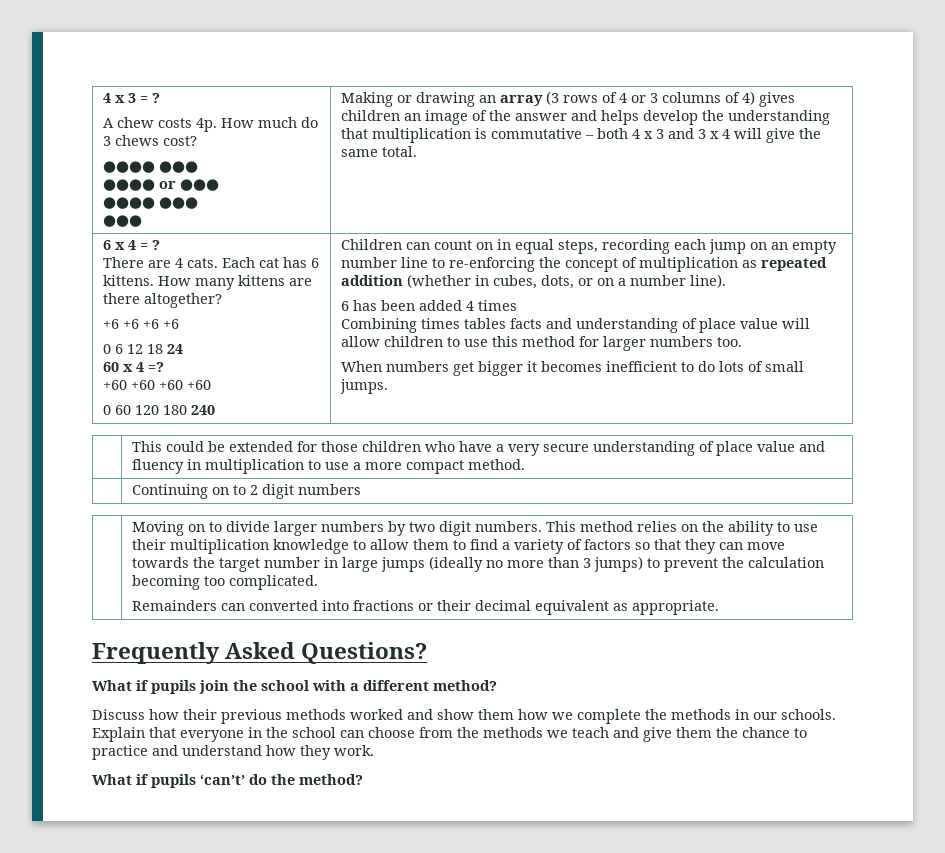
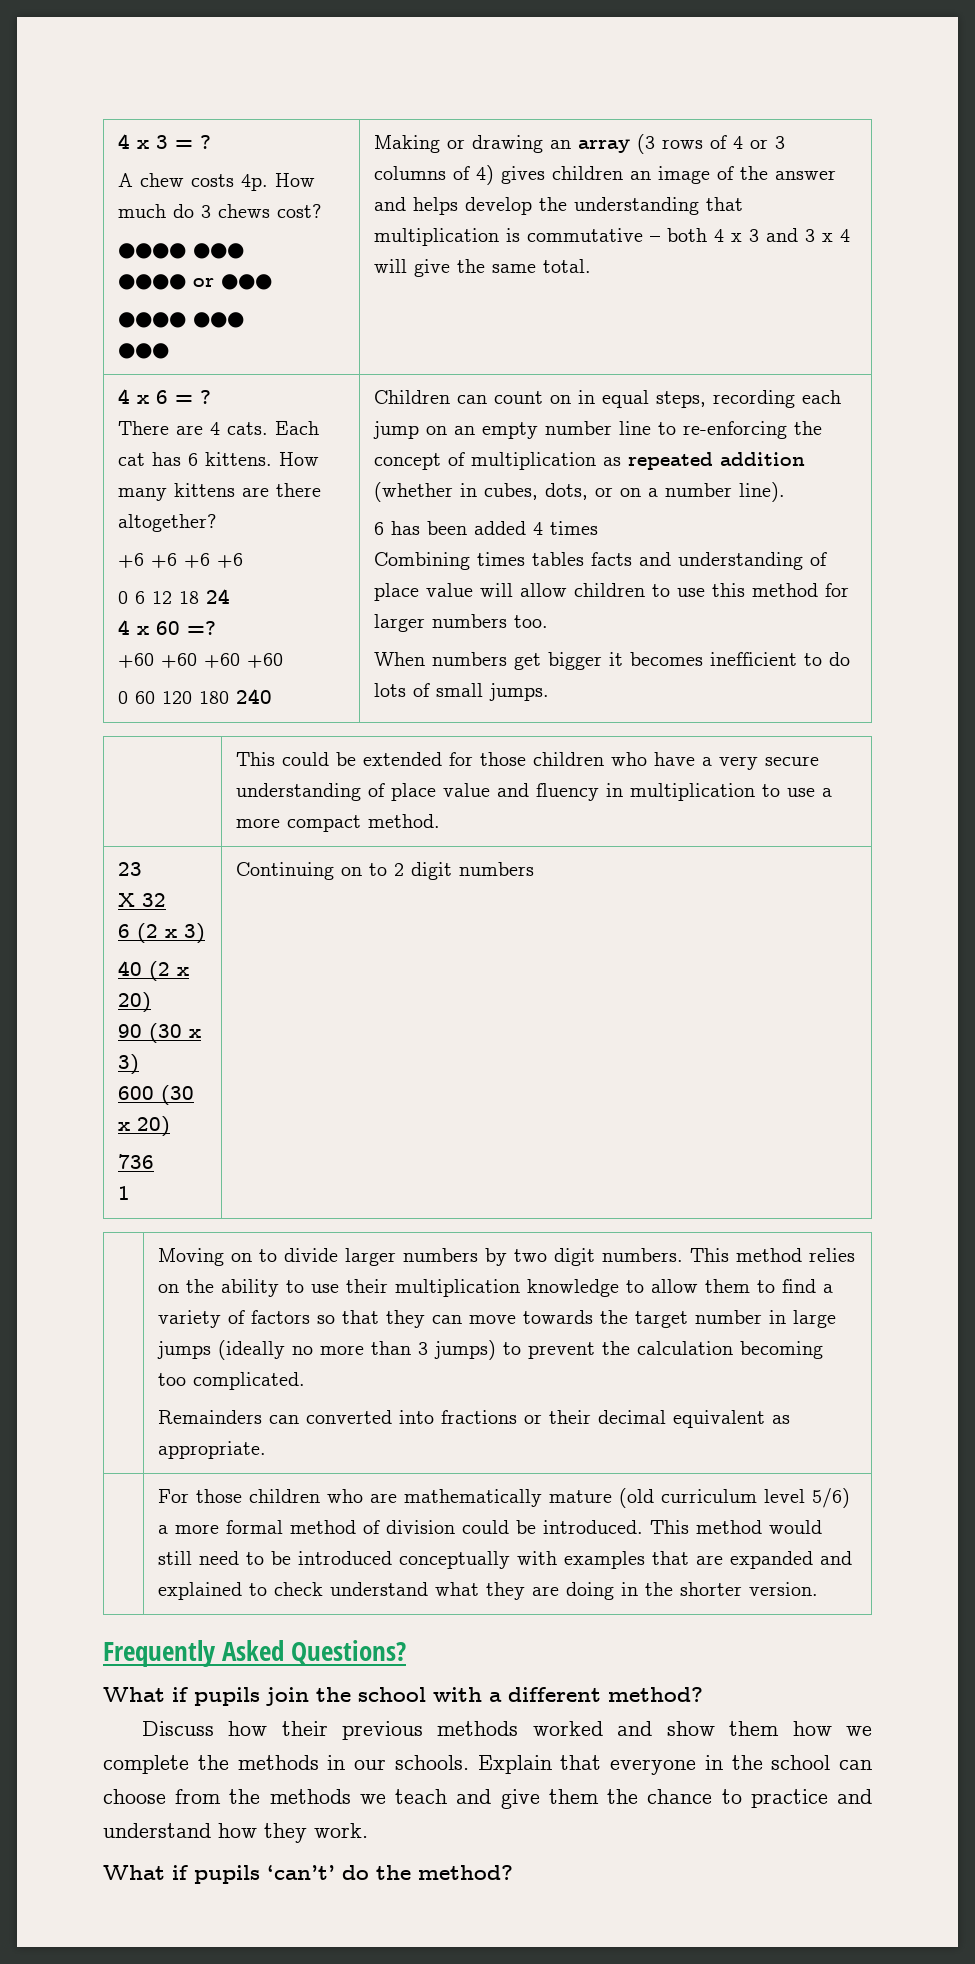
- 6 x 4 = ?
+ 4 x 6 = ?
- 60 x 4 =?
+ 4 x 60 =?
- | Continuing on to 2 digit numbers
+ 23
+ X 32
+ 6 (2 x 3)
+ 40 (2 x 20)
+ 90 (30 x 3)
+ 600 (30 x 20)
+ 736
+ 1 | Continuing on to 2 digit numbers
+ For those children who are mathematically mature (old curriculum level 5/6) a more formal method of division could be introduced. This method would still need to be introduced conceptually with examples that are expanded and explained to check understand what they are doing in the shorter version.

